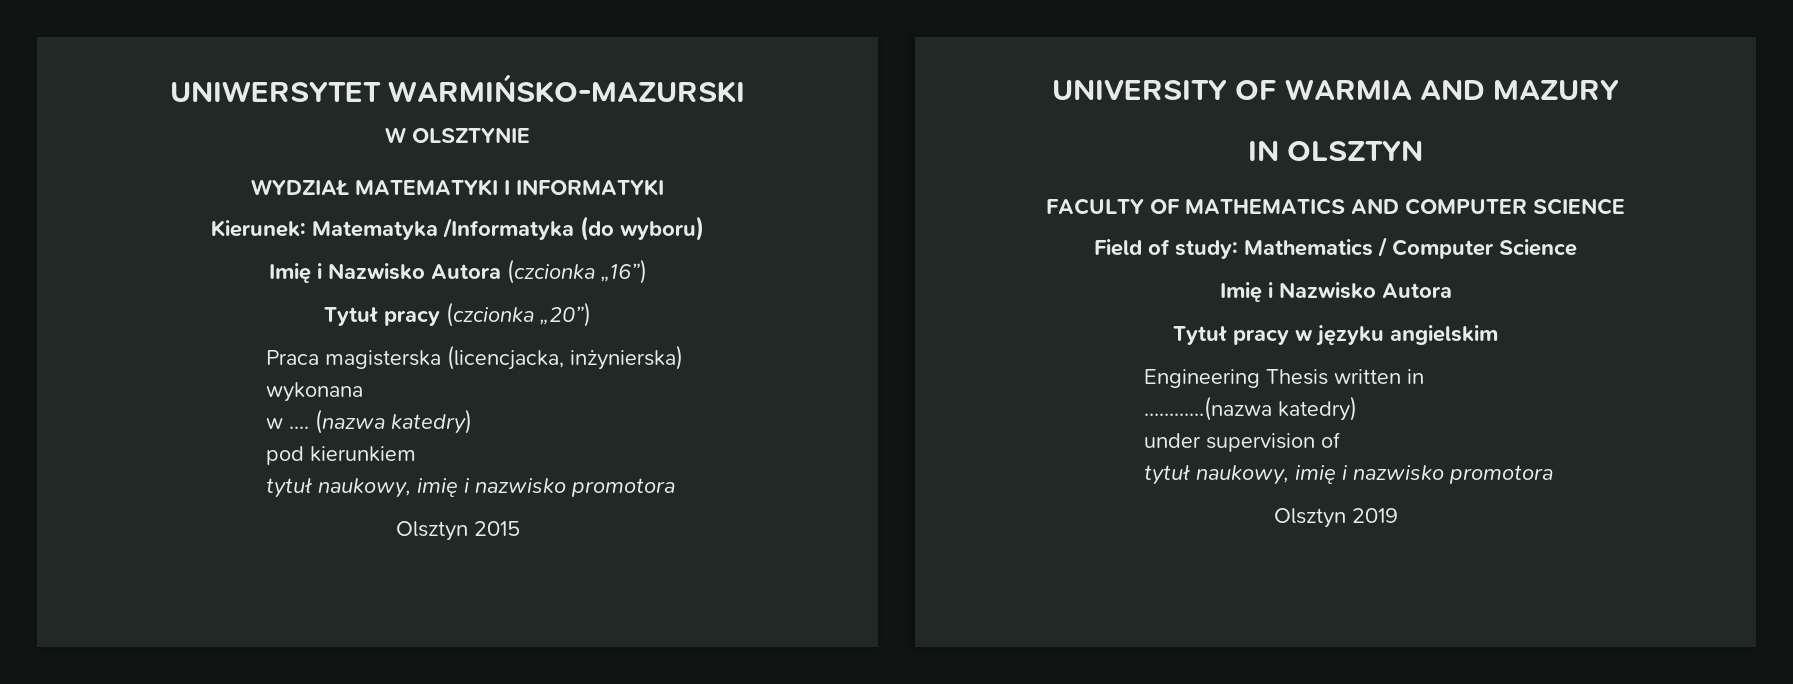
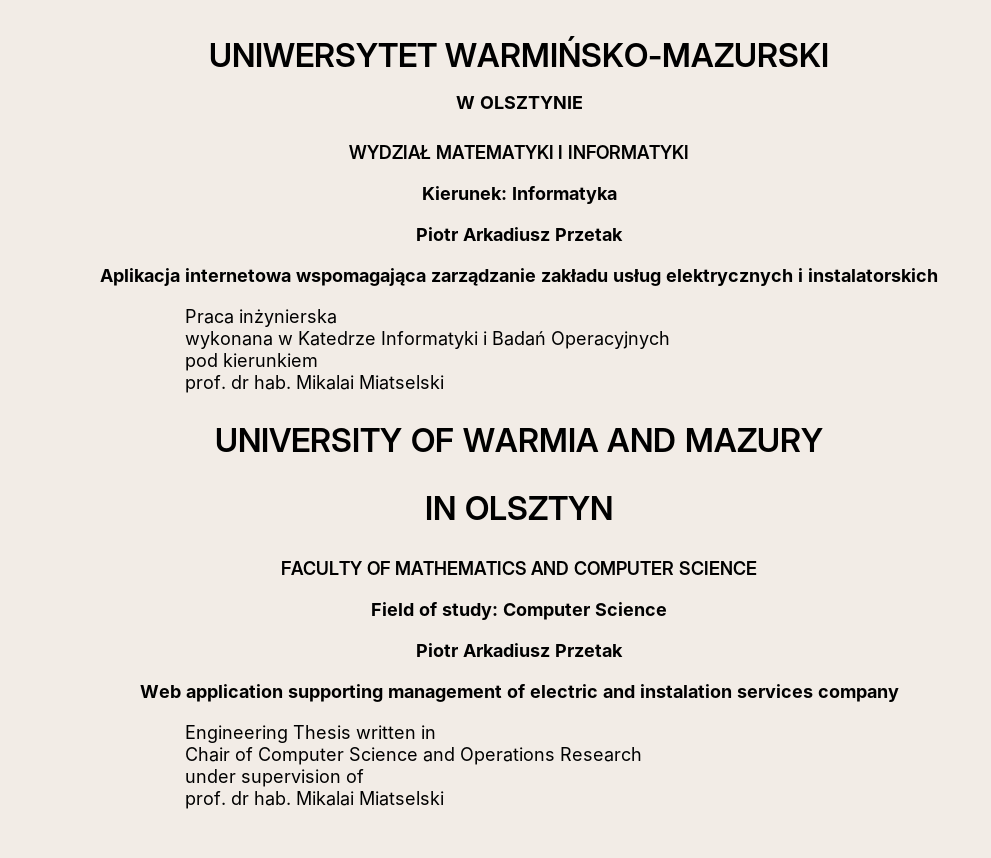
- Kierunek: Matematyka /Informatyka (do wyboru)
- Imię i Nazwisko Autora (czcionka „16”)
- Tytuł pracy (czcionka „20”)
- Praca magisterska (licencjacka, inżynierska) wykonana
- w .... (nazwa katedry)
+ Kierunek: Informatyka
+ Piotr Arkadiusz Przetak
+ Aplikacja internetowa wspomagająca zarządzanie zakładu usług elektrycznych i instalatorskich
+ Praca inżynierska
+ wykonana w Katedrze Informatyki i Badań Operacyjnych
  pod kierunkiem
- tytuł naukowy, imię i nazwisko promotora
- Olsztyn 2015
+ prof. dr hab. Mikalai Miatselski
- Field of study: Mathematics / Computer Science
- Imię i Nazwisko Autora
- Tytuł pracy w języku angielskim
+ Field of study: Computer Science
+ Piotr Arkadiusz Przetak
+ Web application supporting management of electric and instalation services company
  Engineering Thesis written in
- …………(nazwa katedry)
+ Chair of Computer Science and Operations Research
  under supervision of
- tytuł naukowy, imię i nazwisko promotora
- Olsztyn 2019
+ prof. dr hab. Mikalai Miatselski

